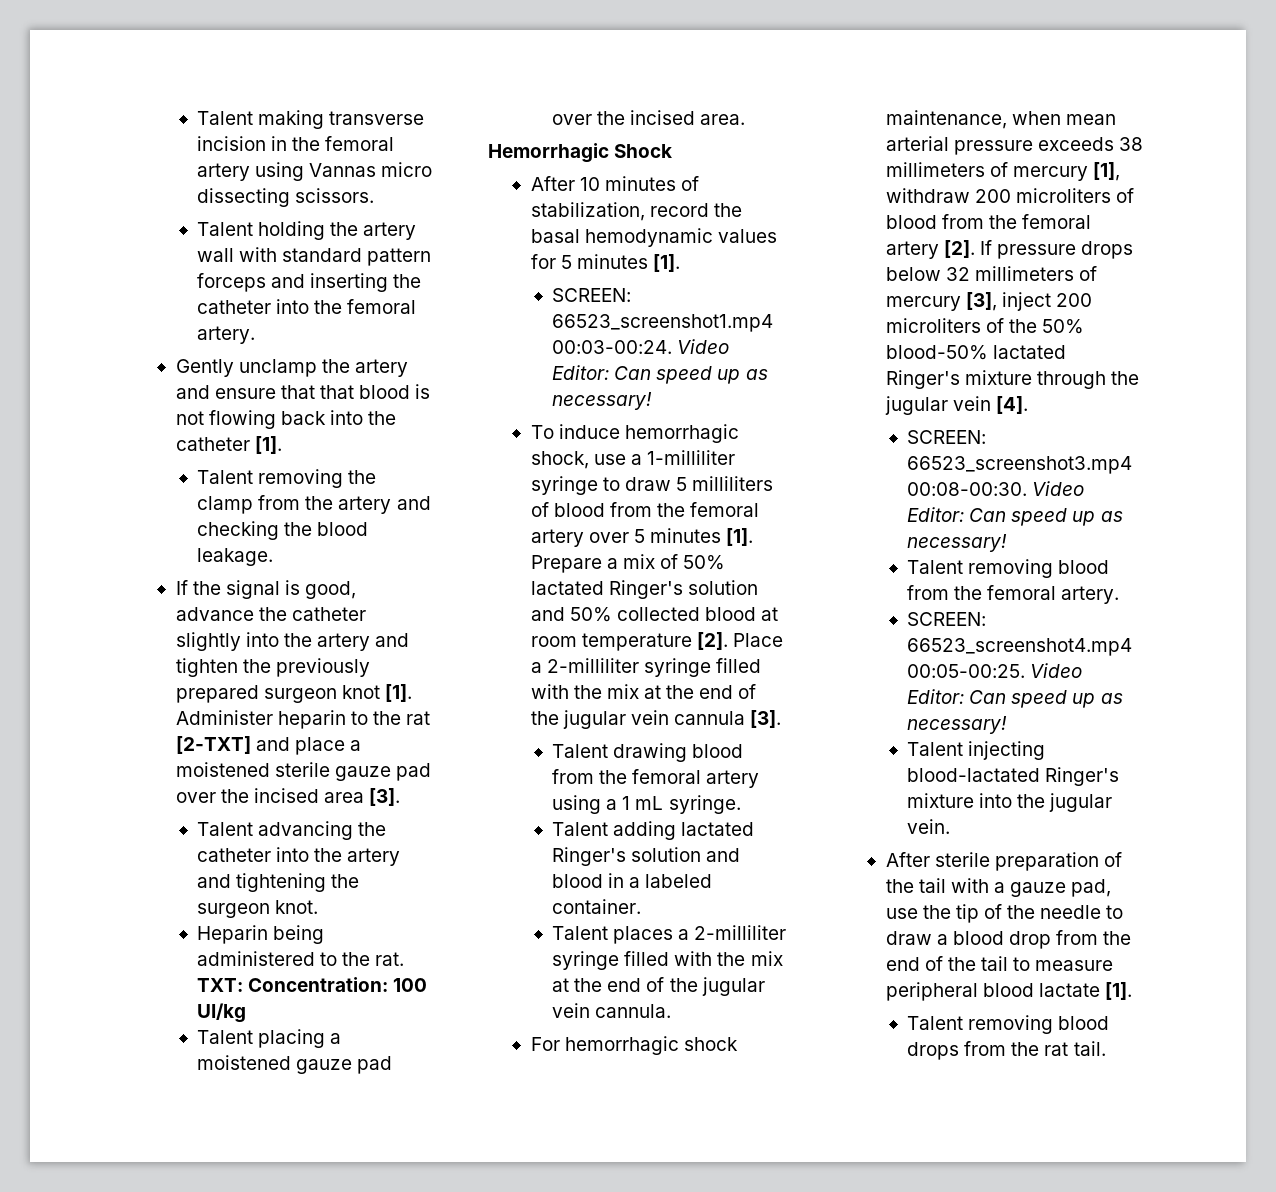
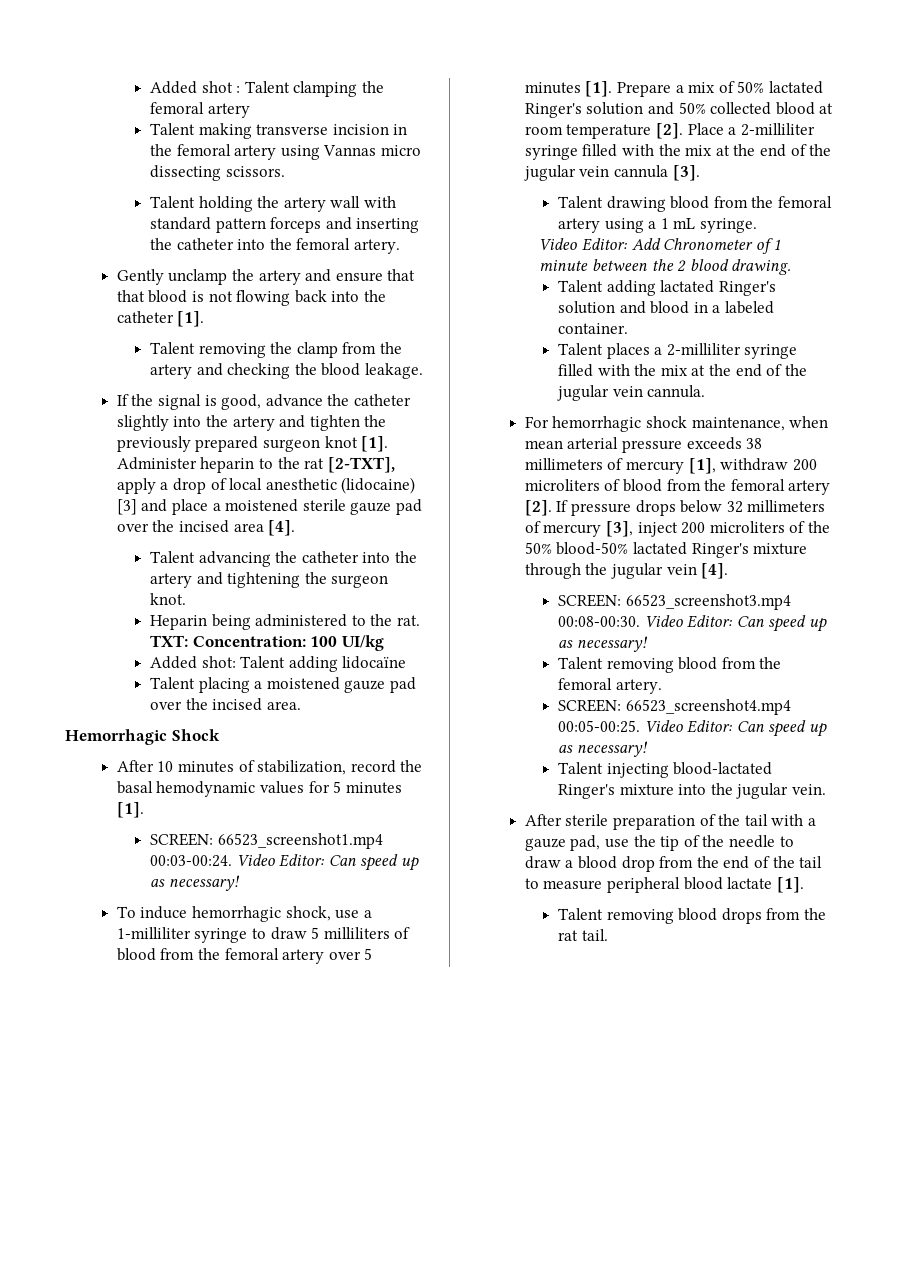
+ Added shot : Talent clamping the femoral artery
- Administer heparin to the rat [2-TXT] and place a moistened sterile gauze pad over the incised area [3].
+ Administer heparin to the rat [2-TXT], apply a drop of local anesthetic (lidocaine) [3] and place a moistened sterile gauze pad over the incised area [4].
+ Added shot: Talent adding lidocaïne
+ Video Editor: Add Chronometer of 1 minute between the 2 blood drawing.

